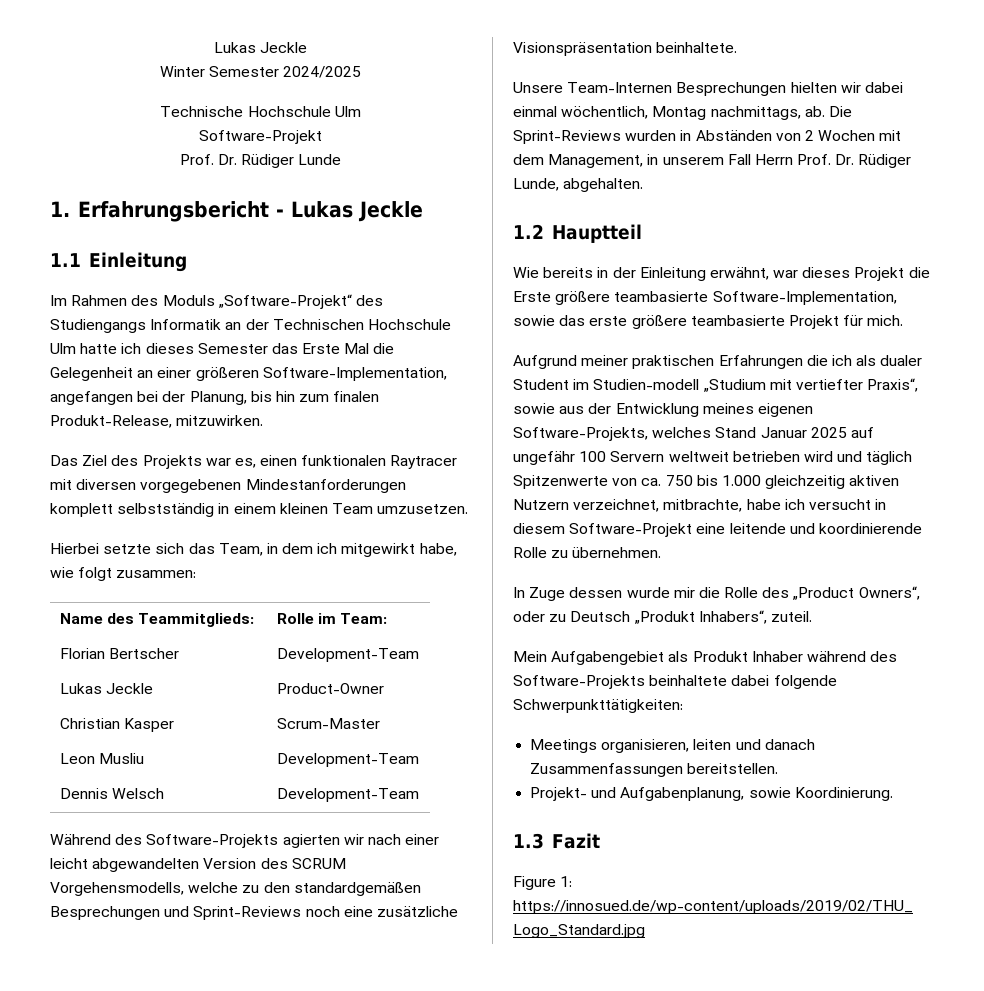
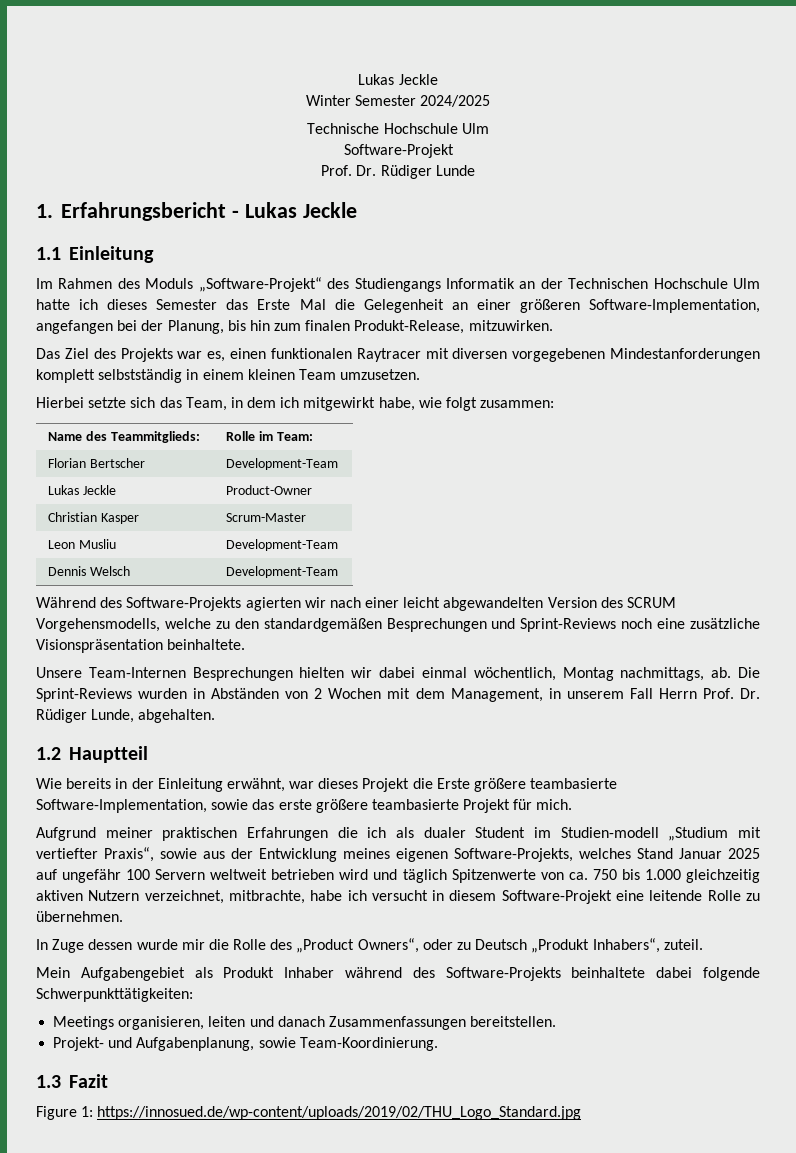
- Aufgrund meiner praktischen Erfahrungen die ich als dualer Student im Studien-modell „Studium mit vertiefter Praxis“, sowie aus der Entwicklung meines eigenen Software-Projekts, welches Stand Januar 2025 auf ungefähr 100 Servern weltweit betrieben wird und täglich Spitzenwerte von ca. 750 bis 1.000 gleichzeitig aktiven Nutzern verzeichnet, mitbrachte, habe ich versucht in diesem Software-Projekt eine leitende und koordinierende Rolle zu übernehmen.
+ Aufgrund meiner praktischen Erfahrungen die ich als dualer Student im Studien-modell „Studium mit vertiefter Praxis“, sowie aus der Entwicklung meines eigenen Software-Projekts, welches Stand Januar 2025 auf ungefähr 100 Servern weltweit betrieben wird und täglich Spitzenwerte von ca. 750 bis 1.000 gleichzeitig aktiven Nutzern verzeichnet, mitbrachte, habe ich versucht in diesem Software-Projekt eine leitende Rolle zu übernehmen.
- Projekt- und Aufgabenplanung, sowie Koordinierung.
+ Projekt- und Aufgabenplanung, sowie Team-Koordinierung.

